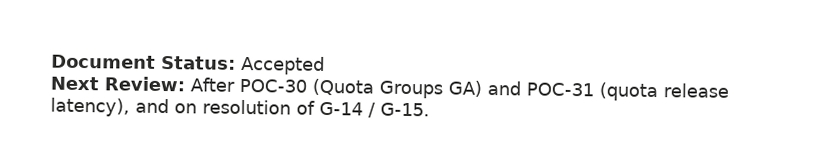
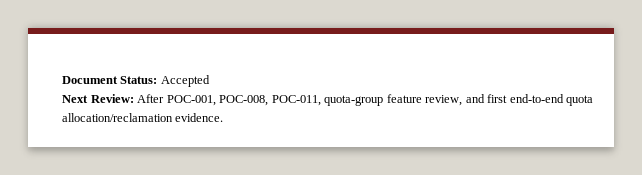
- Next Review: After POC-30 (Quota Groups GA) and POC-31 (quota release latency), and on resolution of G-14 / G-15.
+ Next Review: After POC-001, POC-008, POC-011, quota-group feature review, and first end-to-end quota allocation/reclamation evidence.

